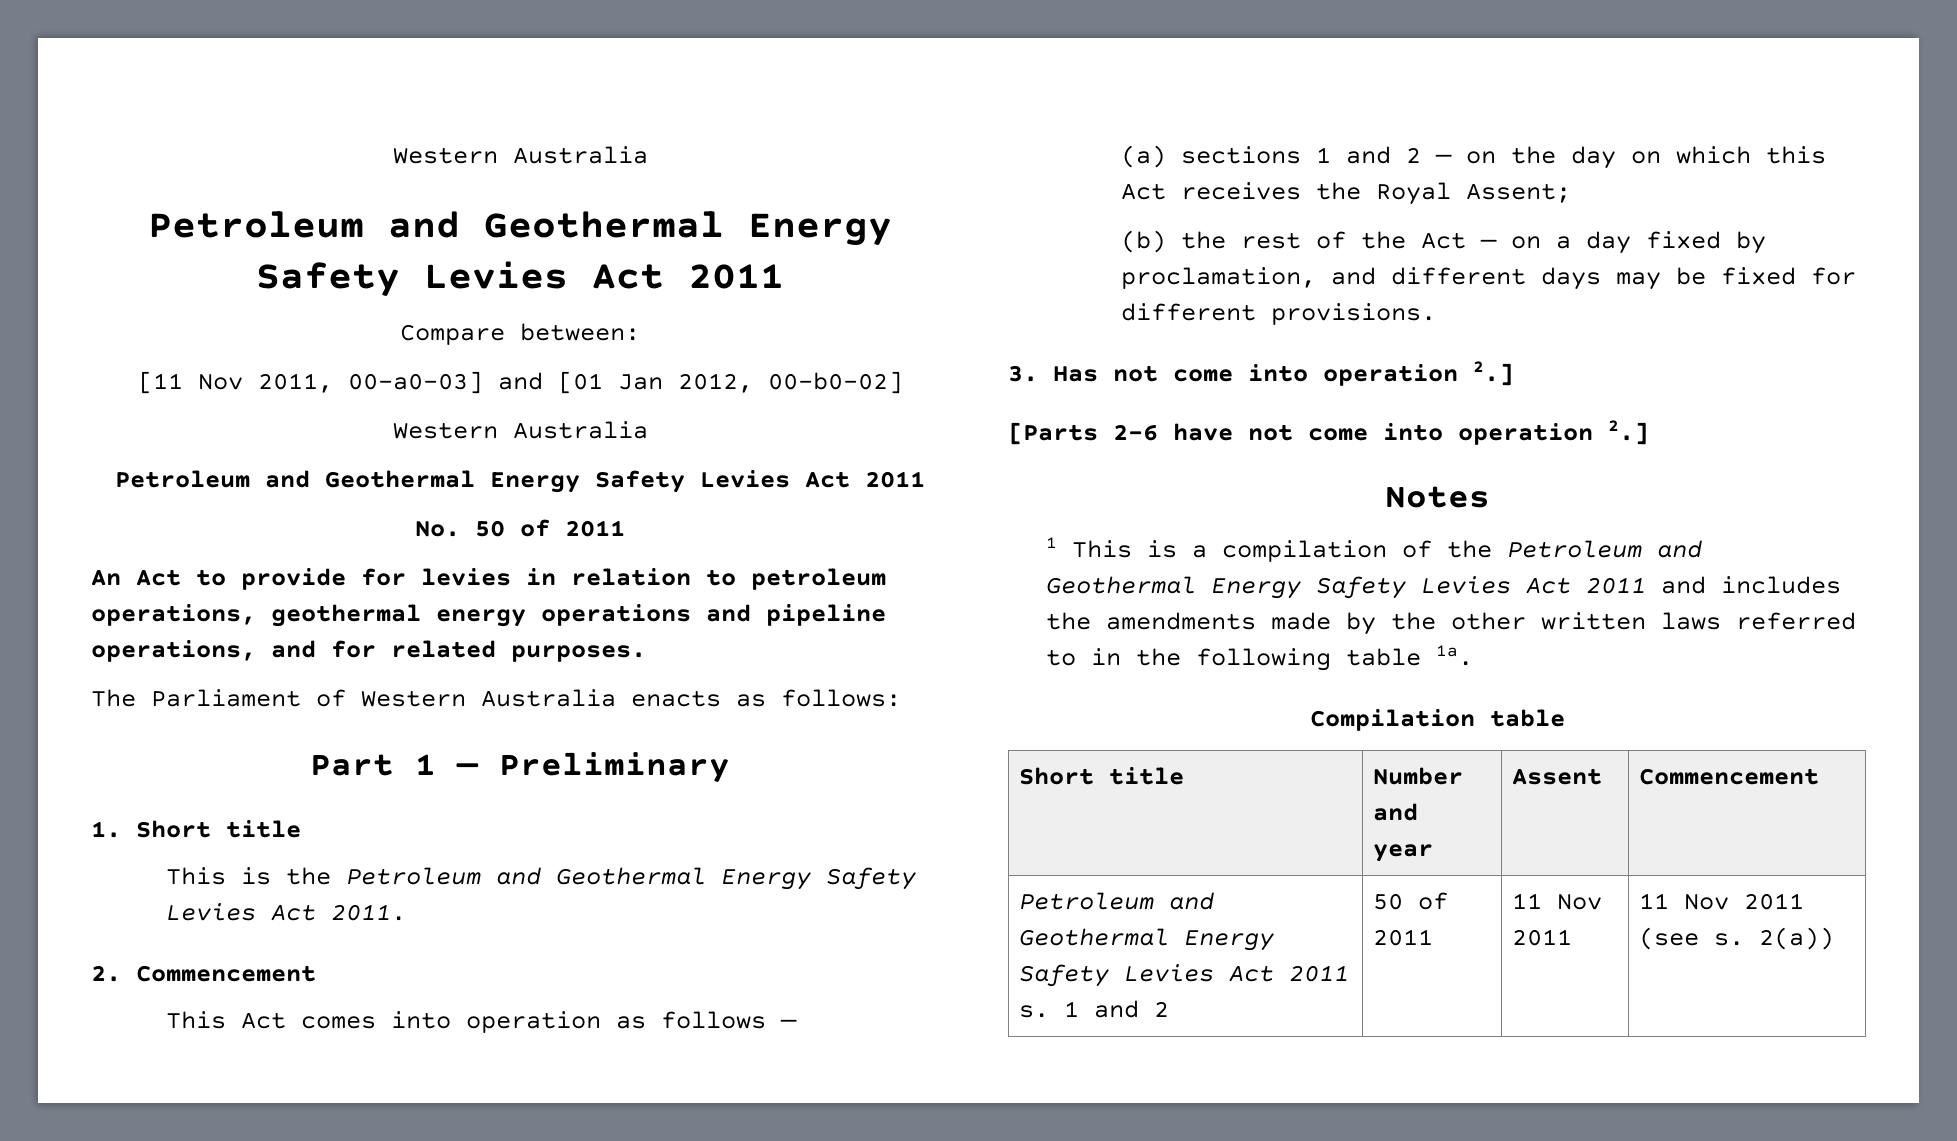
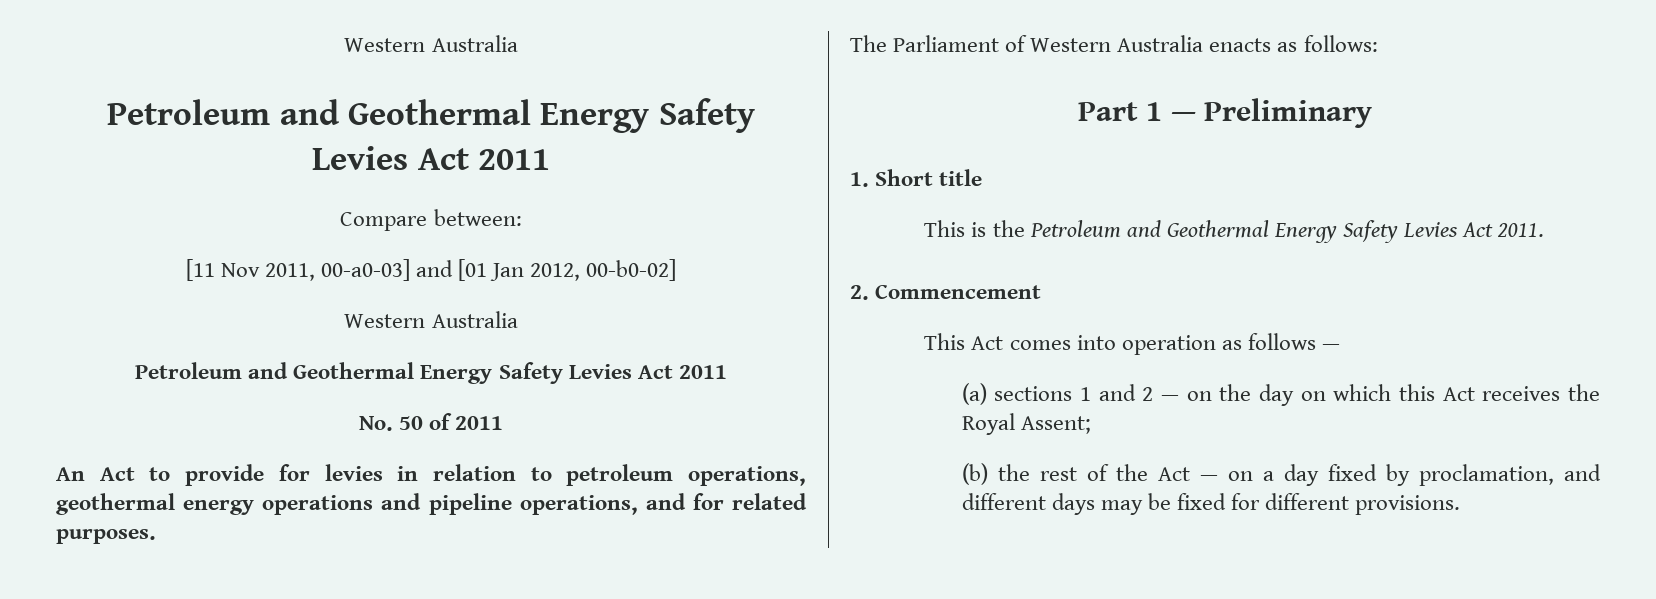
- 3. Has not come into operation 2.]
- [Parts 2-6 have not come into operation 2.]
- Notes
- 1 This is a compilation of the Petroleum and Geothermal Energy Safety Levies Act 2011 and includes the amendments made by the other written laws referred to in the following table 1a.
- Compilation table
- Short title | Number and year | Assent | Commencement
- Petroleum and Geothermal Energy Safety Levies Act 2011 s. 1 and 2 | 50 of 2011 | 11 Nov 2011 | 11 Nov 2011 (see s. 2(a))

